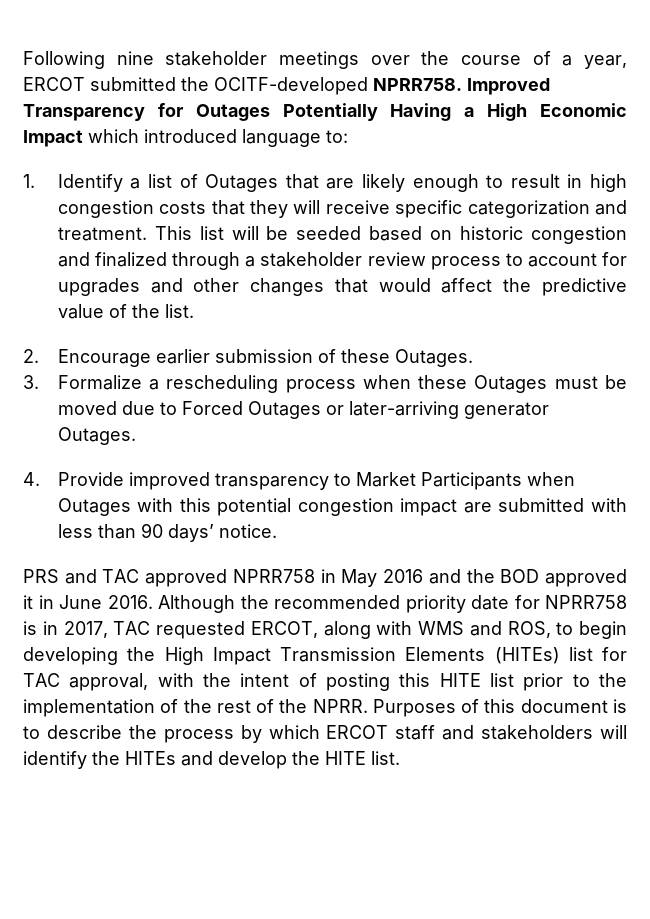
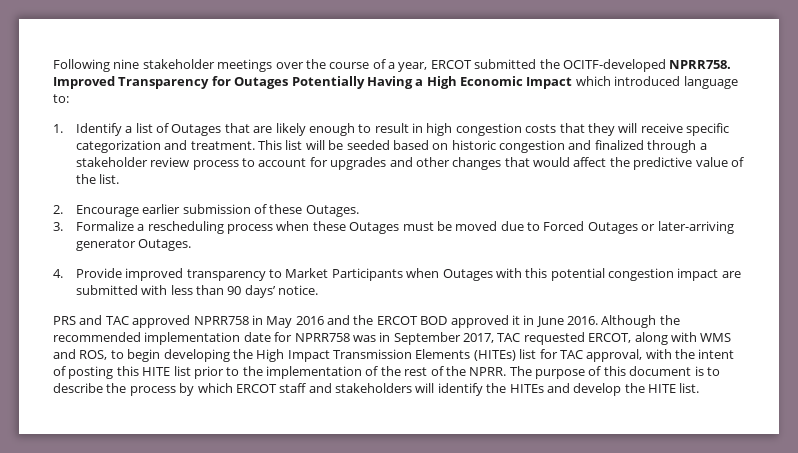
- PRS and TAC approved NPRR758 in May 2016 and the BOD approved it in June 2016.
+ PRS and TAC approved NPRR758 in May 2016 and the ERCOT BOD approved it in June 2016.
- Although the recommended priority date for NPRR758 is in 2017, TAC requested ERCOT, along with WMS and ROS, to begin developing the High Impact Transmission Elements (HITEs) list for TAC approval, with the intent of posting this HITE list prior to the implementation of the rest of the NPRR.
+ Although the recommended implementation date for NPRR758 was in September 2017, TAC requested ERCOT, along with WMS and ROS, to begin developing the High Impact Transmission Elements (HITEs) list for TAC approval, with the intent of posting this HITE list prior to the implementation of the rest of the NPRR.
- Purposes of this document is to describe the process by which ERCOT staff and stakeholders will identify the HITEs and develop the HITE list.
+ The purpose of this document is to describe the process by which ERCOT staff and stakeholders will identify the HITEs and develop the HITE list.

